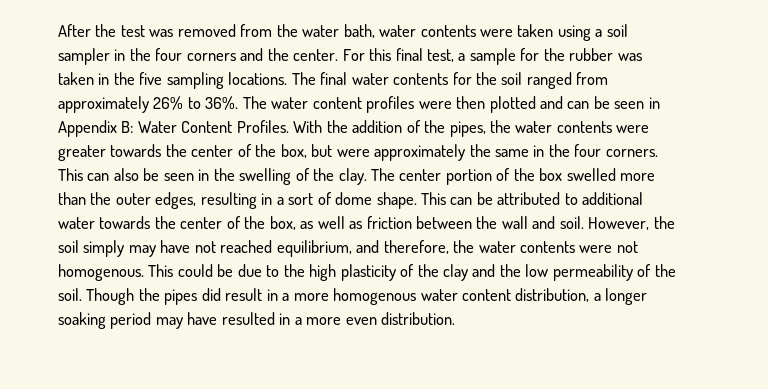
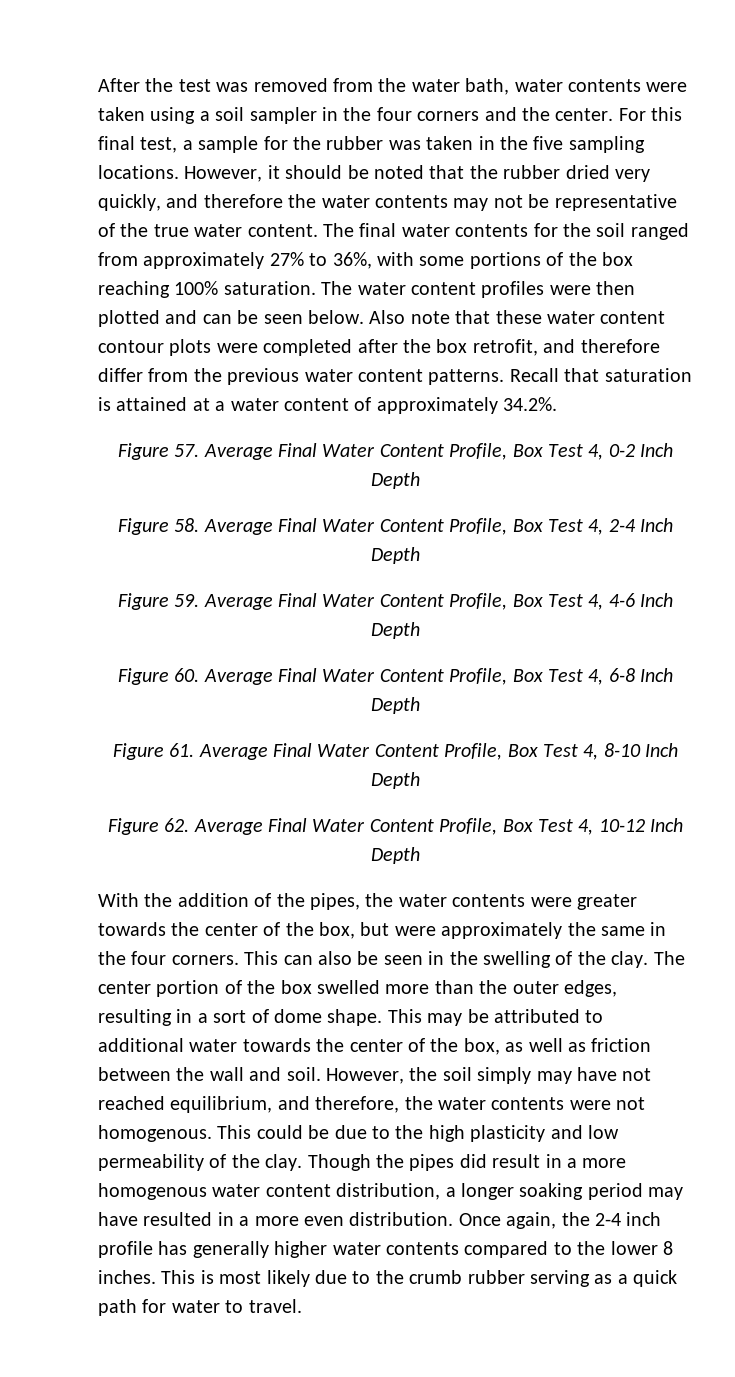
+ However, it should be noted that the rubber dried very quickly, and therefore the water contents may not be representative of the true water content.
- The final water contents for the soil ranged from approximately 26% to 36%.
+ The final water contents for the soil ranged from approximately 27% to 36%, with some portions of the box reaching 100% saturation.
- The water content profiles were then plotted and can be seen in Appendix B: Water Content Profiles. With the addition of the pipes, the water contents were greater towards the center of the box, but were approximately the same in the four corners.
+ The water content profiles were then plotted and can be seen below. Also note that these water content contour plots were completed after the box retrofit, and therefore differ from the previous water content patterns. Recall that saturation is attained at a water content of approximately 34.2%.
+ Figure 57. Average Final Water Content Profile, Box Test 4, 0-2 Inch Depth
+ Figure 58. Average Final Water Content Profile, Box Test 4, 2-4 Inch Depth
+ Figure 59. Average Final Water Content Profile, Box Test 4, 4-6 Inch Depth
+ Figure 60. Average Final Water Content Profile, Box Test 4, 6-8 Inch Depth
+ Figure 61. Average Final Water Content Profile, Box Test 4, 8-10 Inch Depth
+ Figure 62. Average Final Water Content Profile, Box Test 4, 10-12 Inch Depth
+ With the addition of the pipes, the water contents were greater towards the center of the box, but were approximately the same in the four corners.
- This can be attributed to additional water towards the center of the box, as well as friction between the wall and soil.
+ This may be attributed to additional water towards the center of the box, as well as friction between the wall and soil.
- This could be due to the high plasticity of the clay and the low permeability of the soil.
+ This could be due to the high plasticity and low permeability of the clay.
+ Once again, the 2-4 inch profile has generally higher water contents compared to the lower 8 inches. This is most likely due to the crumb rubber serving as a quick path for water to travel.

